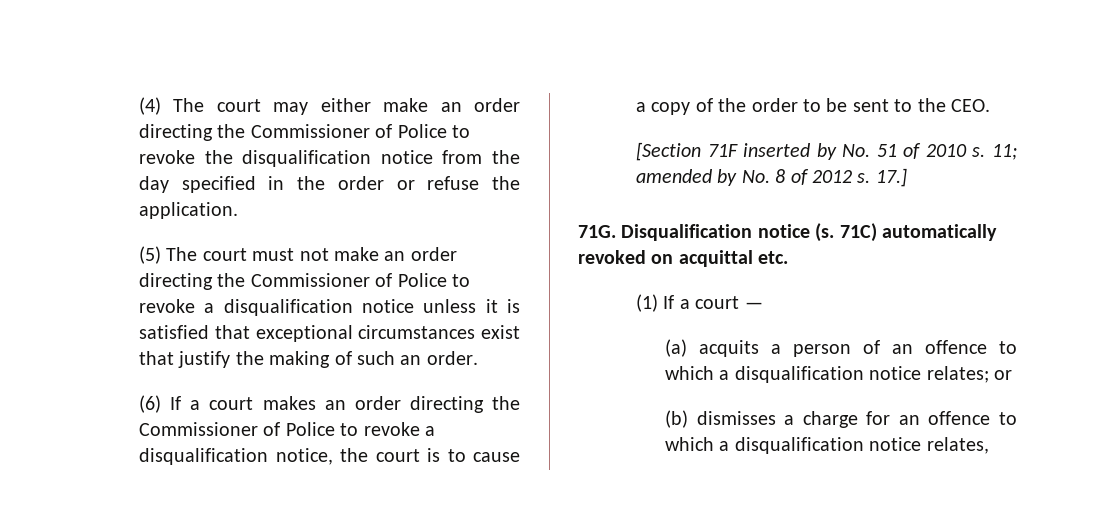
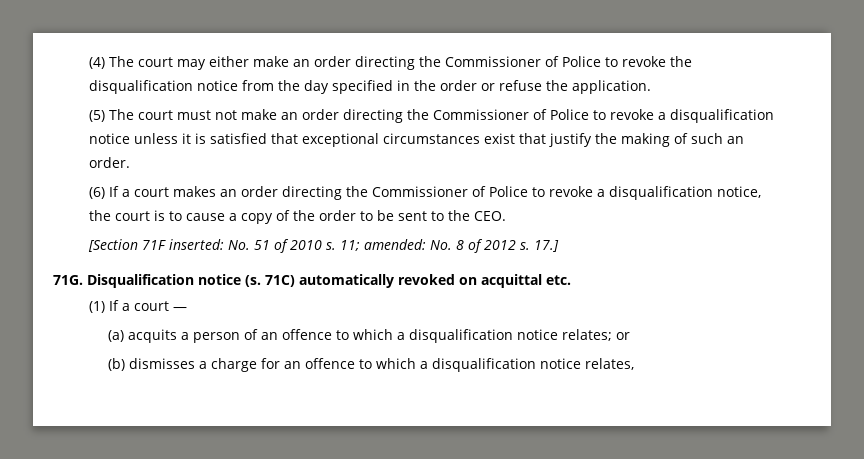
- [Section 71F inserted by No. 51 of 2010 s.
+ [Section 71F inserted: No. 51 of 2010 s.
- 11; amended by No. 8 of 2012 s.
+ 11; amended: No. 8 of 2012 s.

